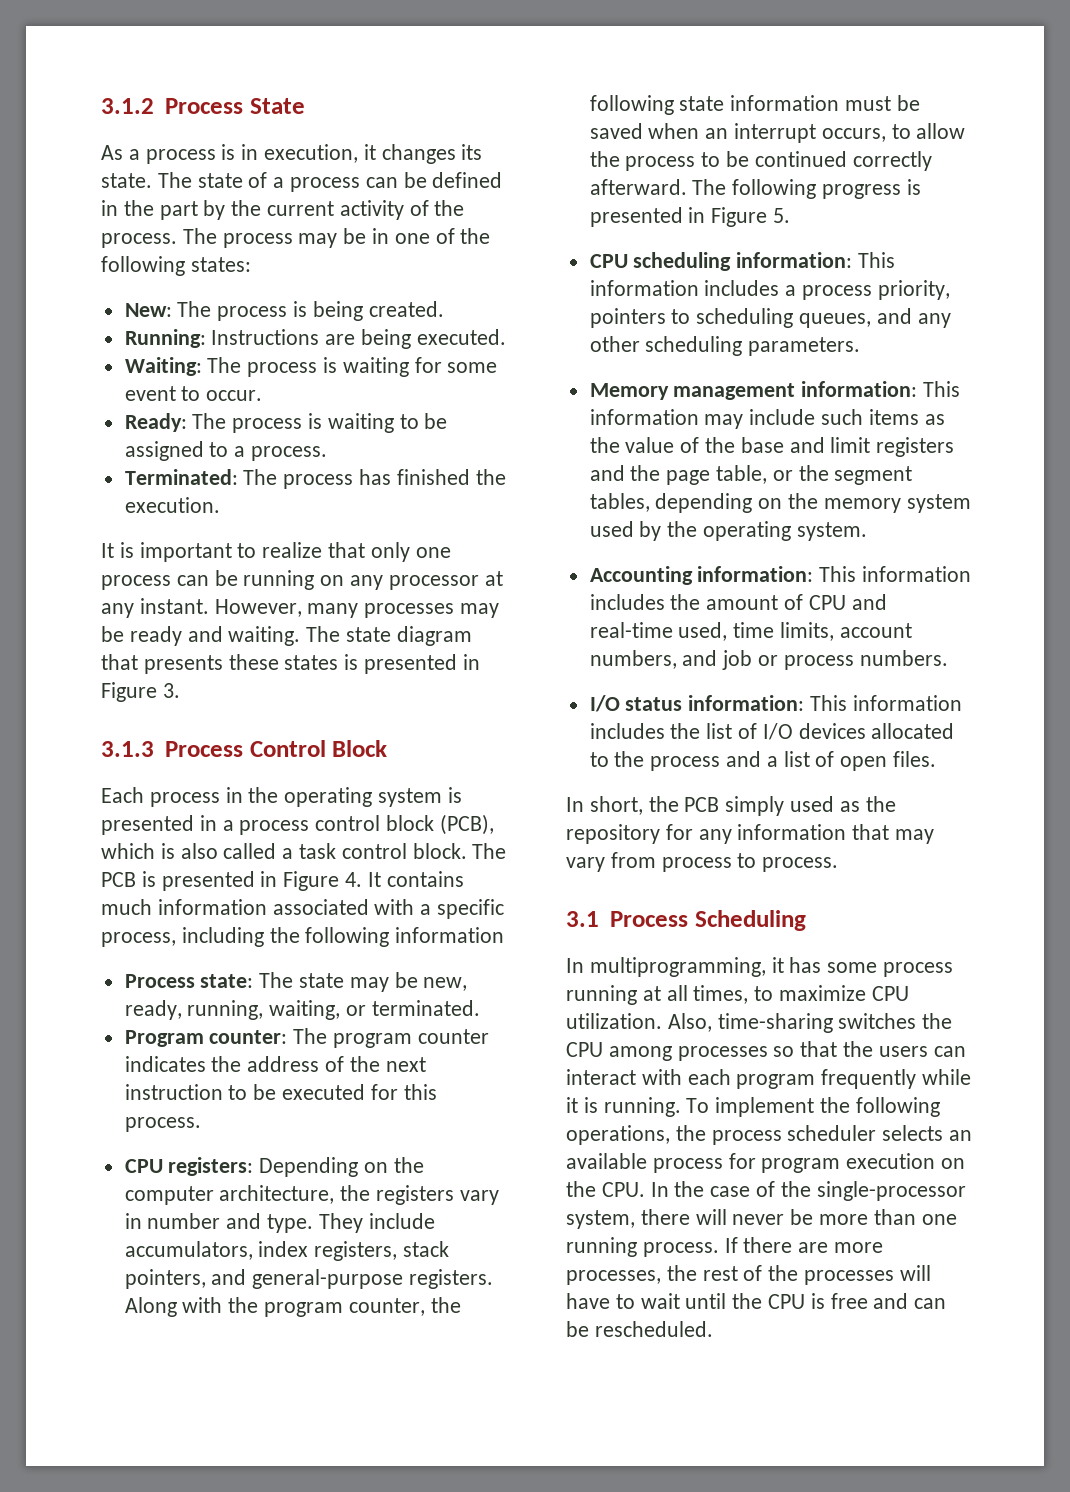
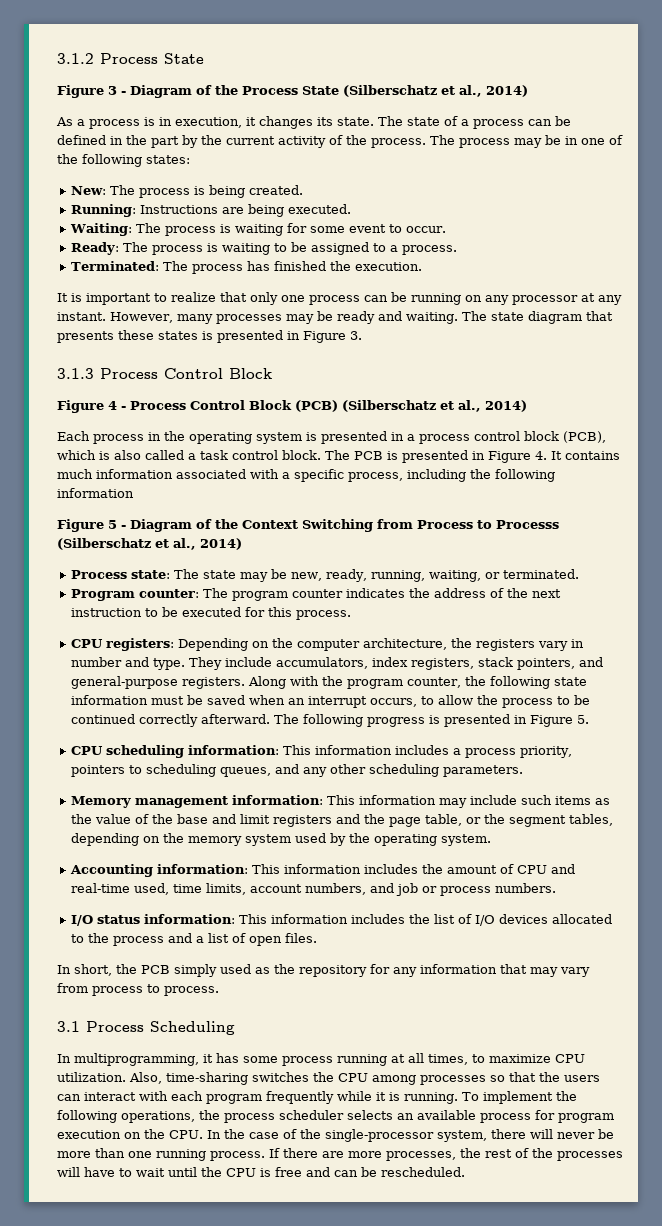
+ Figure 3 - Diagram of the Process State (Silberschatz et al., 2014)
+ Figure 4 - Process Control Block (PCB) (Silberschatz et al., 2014)
+ Figure 5 - Diagram of the Context Switching from Process to Processs (Silberschatz et al., 2014)

